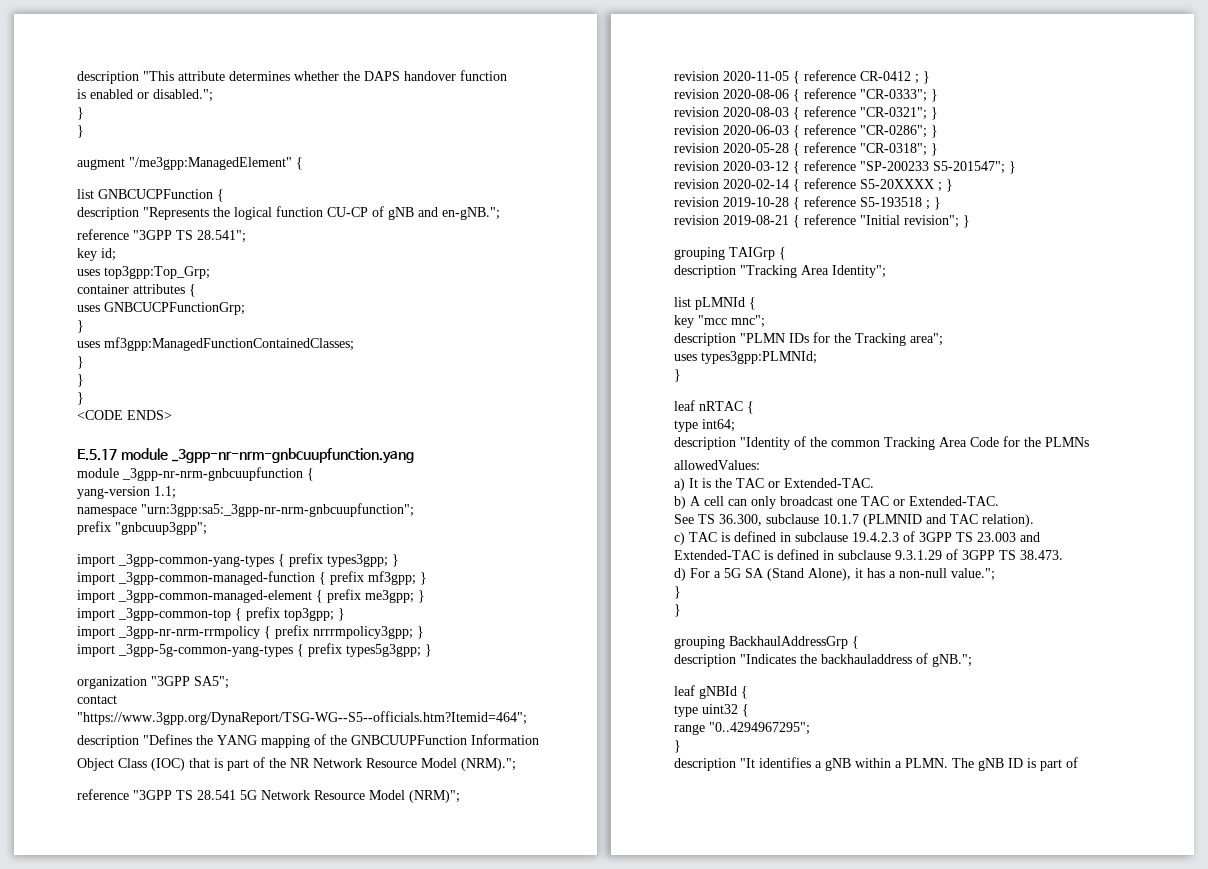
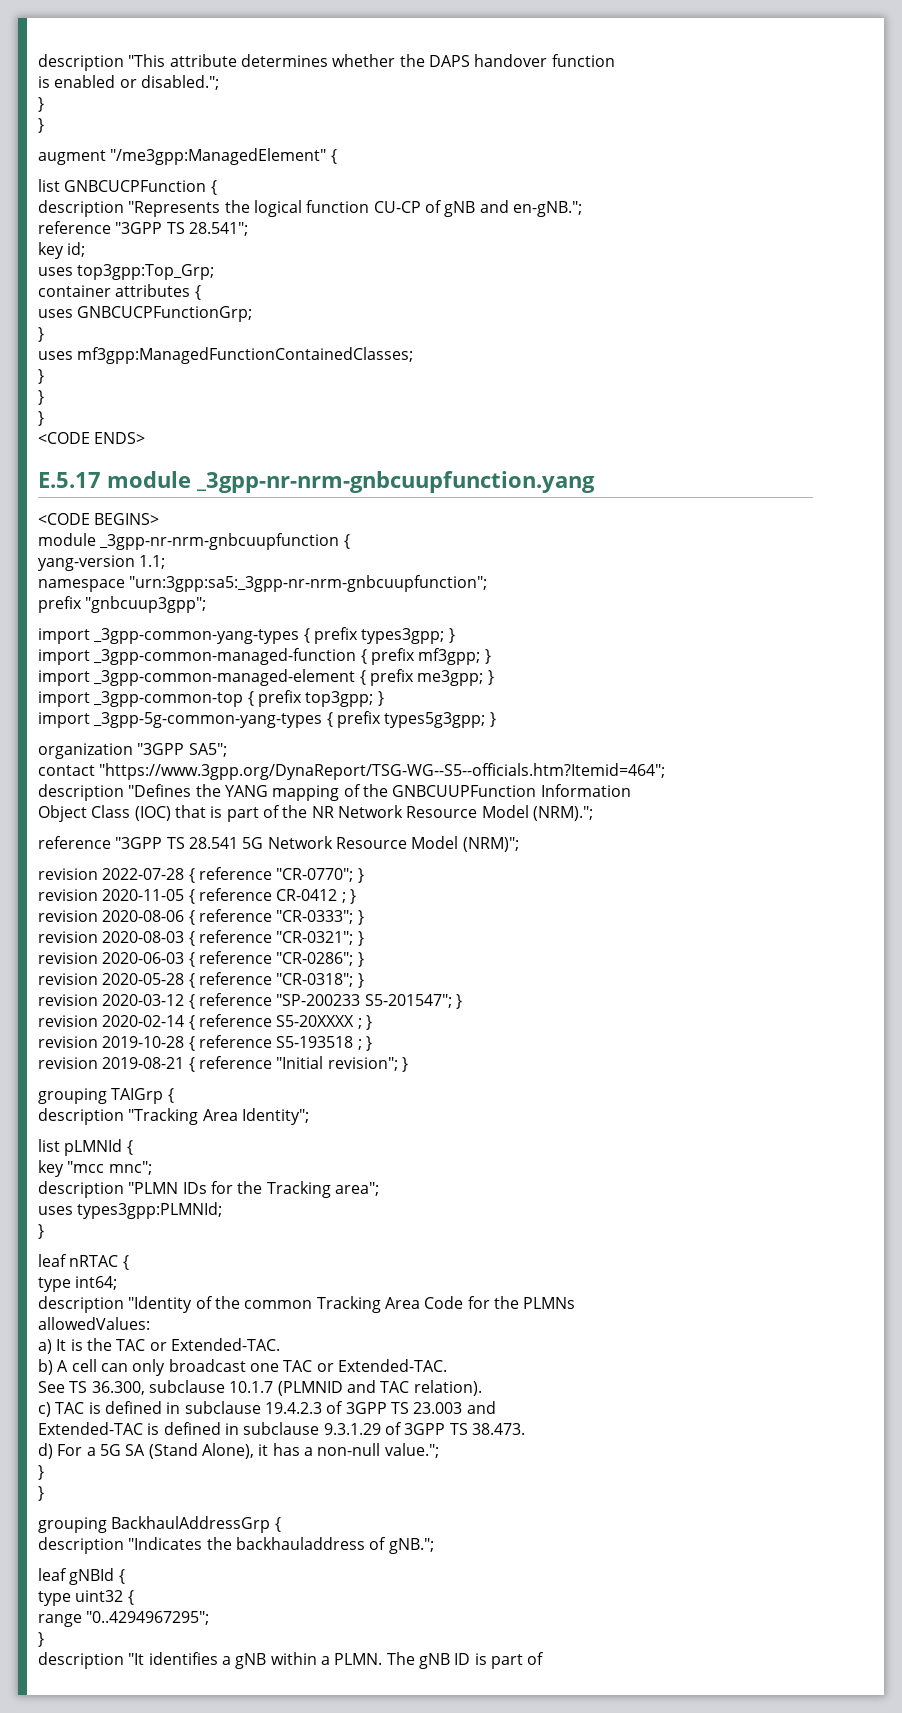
+ <CODE BEGINS>
- import _3gpp-nr-nrm-rrmpolicy { prefix nrrrmpolicy3gpp; }
+ revision 2022-07-28 { reference "CR-0770"; }

